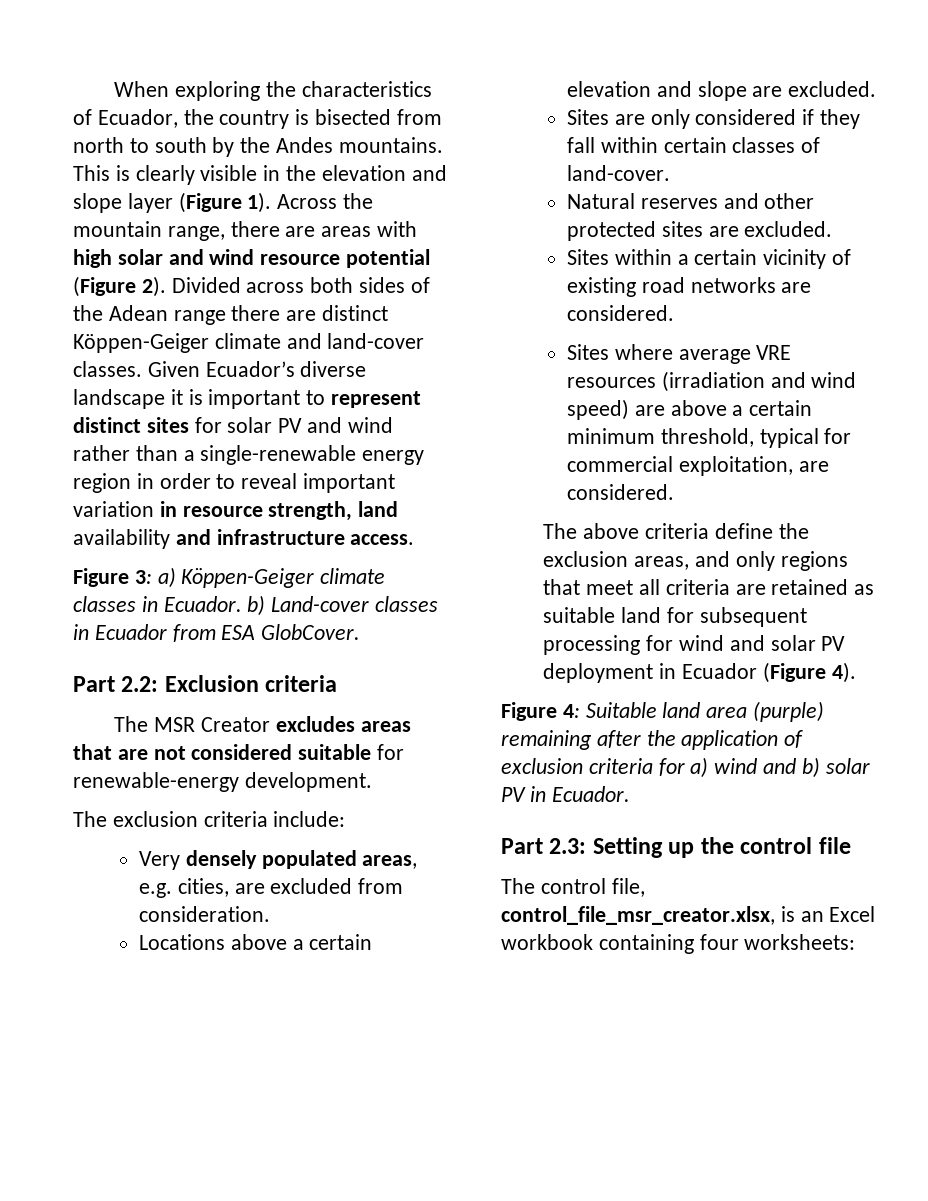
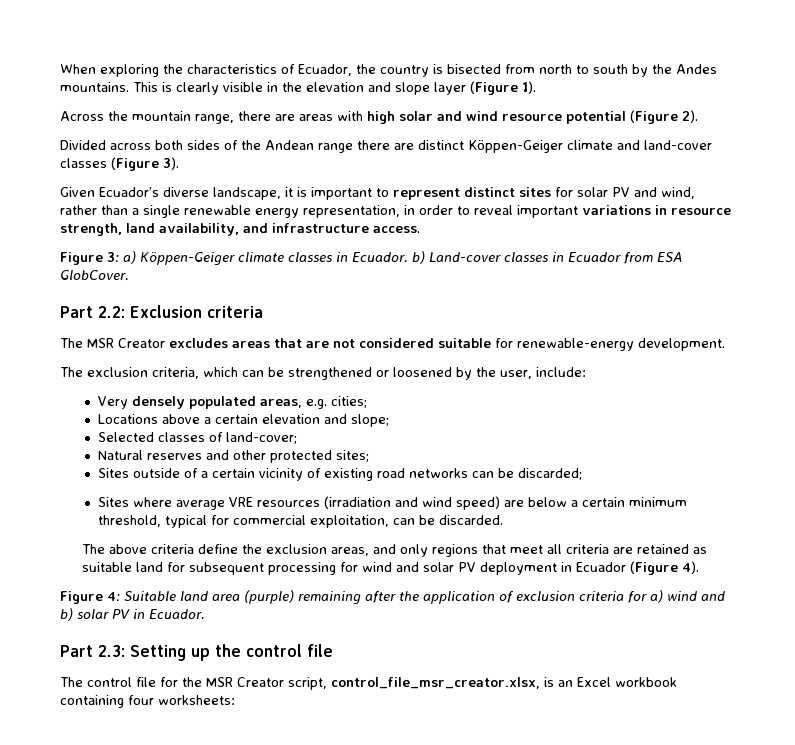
- This is clearly visible in the elevation and slope layer (Figure 1). Across the mountain range, there are areas with high solar and wind resource potential (Figure 2). Divided across both sides of the Adean range there are distinct Köppen-Geiger climate and land-cover classes. Given Ecuador’s diverse landscape it is important to represent distinct sites for solar PV and wind rather than a single-renewable energy region in order to reveal important variation in resource strength, land availability and infrastructure access.
+ This is clearly visible in the elevation and slope layer (Figure 1).
+ Across the mountain range, there are areas with high solar and wind resource potential (Figure 2).
+ Divided across both sides of the Andean range there are distinct Köppen-Geiger climate and land-cover classes (Figure 3).
+ Given Ecuador’s diverse landscape, it is important to represent distinct sites for solar PV and wind, rather than a single renewable energy representation, in order to reveal important variations in resource strength, land availability, and infrastructure access.
- The exclusion criteria include:
+ The exclusion criteria, which can be strengthened or loosened by the user, include:
- Very densely populated areas, e.g. cities, are excluded from consideration.
+ Very densely populated areas, e.g. cities;
- Locations above a certain elevation and slope are excluded.
- Sites are only considered if they fall within certain classes of land-cover.
+ Locations above a certain elevation and slope;
+ Selected classes of land-cover;
- Natural reserves and other protected sites are excluded.
- Sites within a certain vicinity of existing road networks are considered.
+ Natural reserves and other protected sites;
+ Sites outside of a certain vicinity of existing road networks can be discarded;
- Sites where average VRE resources (irradiation and wind speed) are above a certain minimum threshold, typical for commercial exploitation, are considered.
+ Sites where average VRE resources (irradiation and wind speed) are below a certain minimum threshold, typical for commercial exploitation, can be discarded.
- The control file, control_file_msr_creator.xlsx, is an Excel workbook containing four worksheets:
+ The control file for the MSR Creator script, control_file_msr_creator.xlsx, is an Excel workbook containing four worksheets:

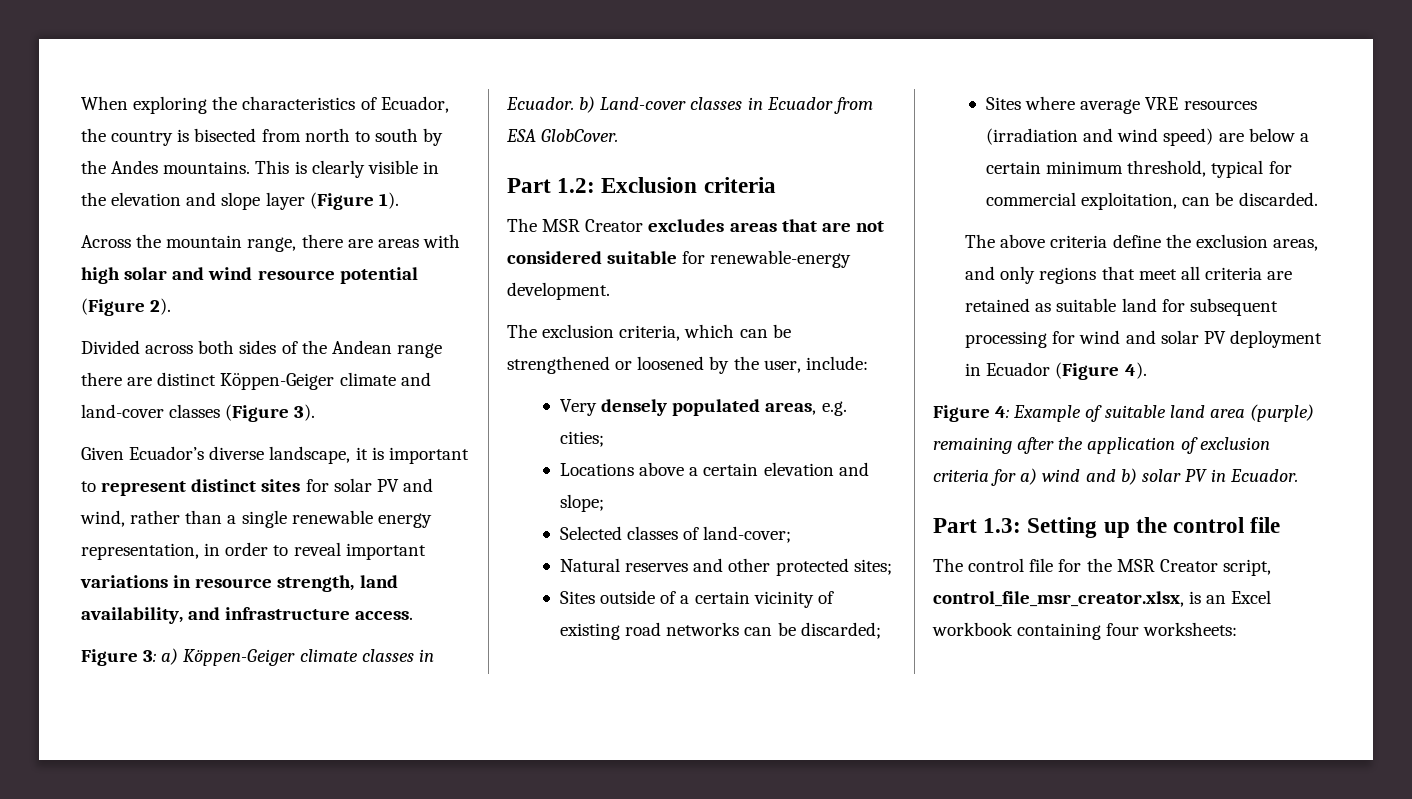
- Part 2.2: Exclusion criteria
+ Part 1.2: Exclusion criteria
- Figure 4: Suitable land area (purple) remaining after the application of exclusion criteria for a) wind and b) solar PV in Ecuador.
+ Figure 4: Example of suitable land area (purple) remaining after the application of exclusion criteria for a) wind and b) solar PV in Ecuador.
- Part 2.3: Setting up the control file
+ Part 1.3: Setting up the control file

